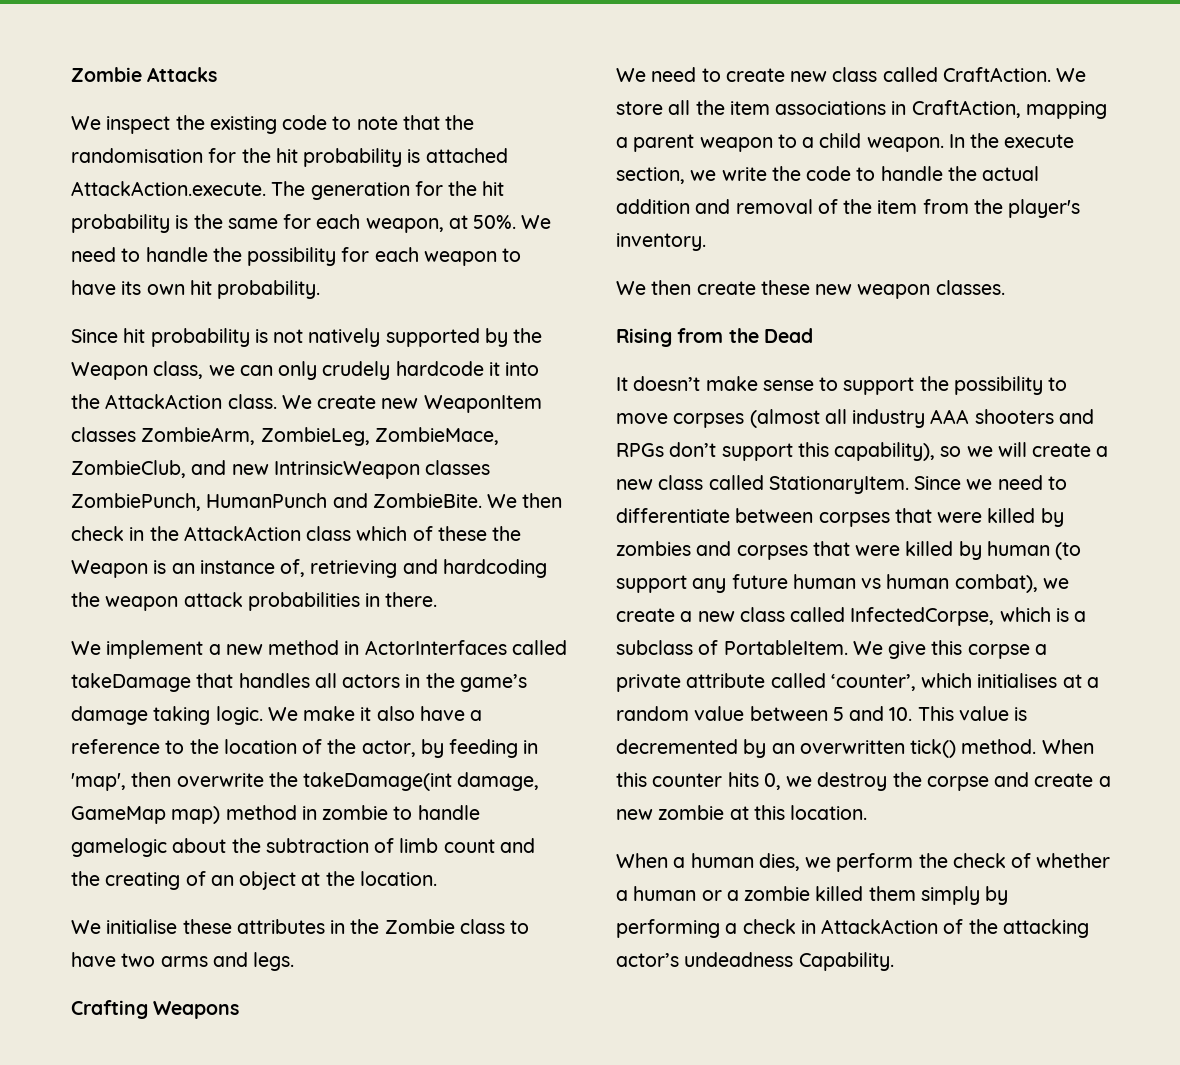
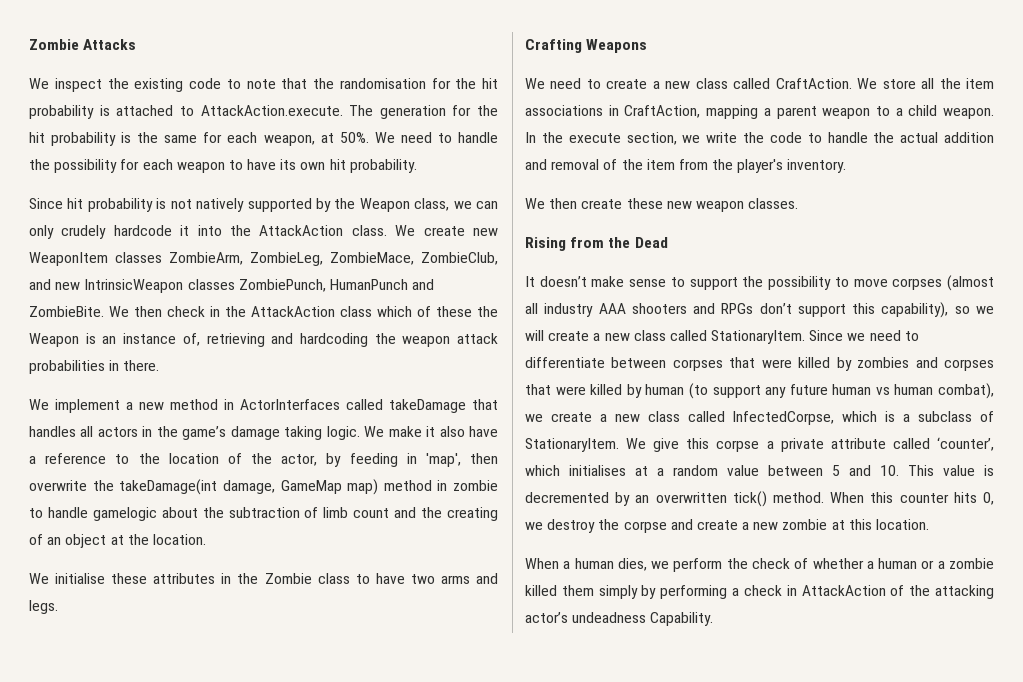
- We inspect the existing code to note that the randomisation for the hit probability is attached AttackAction.execute. The generation for the hit probability is the same for each weapon, at 50%.
+ We inspect the existing code to note that the randomisation for the hit probability is attached to AttackAction.execute. The generation for the hit probability is the same for each weapon, at 50%.
- We need to create new class called CraftAction.
+ We need to create a new class called CraftAction.
- Since we need to differentiate between corpses that were killed by zombies and corpses that were killed by human (to support any future human vs human combat), we create a new class called InfectedCorpse, which is a subclass of PortableItem.
+ Since we need to differentiate between corpses that were killed by zombies and corpses that were killed by human (to support any future human vs human combat), we create a new class called InfectedCorpse, which is a subclass of StationaryItem.

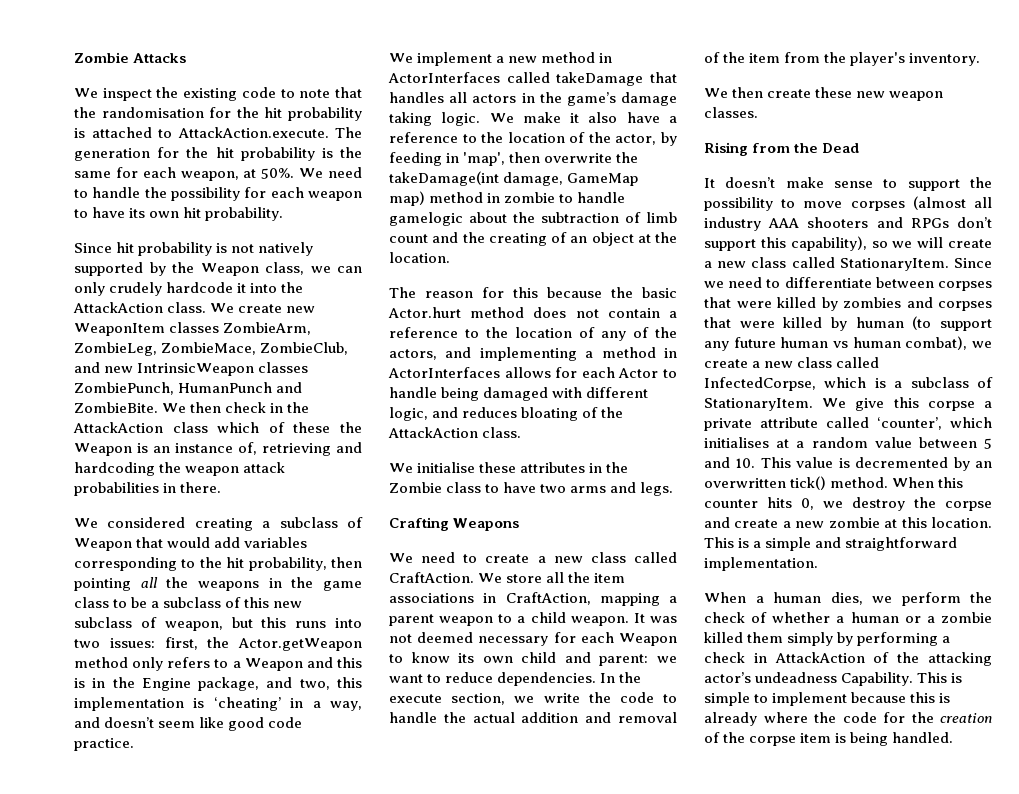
+ We considered creating a subclass of Weapon that would add variables corresponding to the hit probability, then pointing all the weapons in the game class to be a subclass of this new subclass of weapon, but this runs into two issues: first, the Actor.getWeapon method only refers to a Weapon and this is in the Engine package, and two, this implementation is ‘cheating’ in a way, and doesn’t seem like good code practice.
+ The reason for this because the basic Actor.hurt method does not contain a reference to the location of any of the actors, and implementing a method in ActorInterfaces allows for each Actor to handle being damaged with different logic, and reduces bloating of the AttackAction class.
+ It was not deemed necessary for each Weapon to know its own child and parent: we want to reduce dependencies.
+ This is a simple and straightforward implementation.
+ This is simple to implement because this is already where the code for the creation of the corpse item is being handled.

